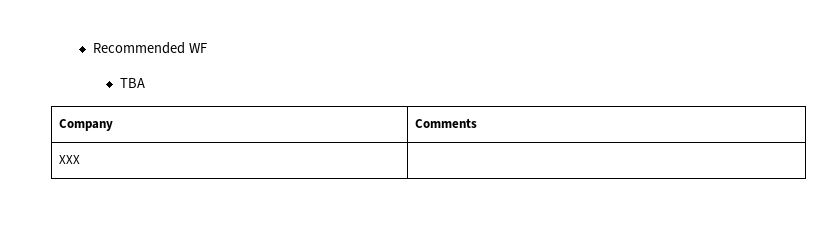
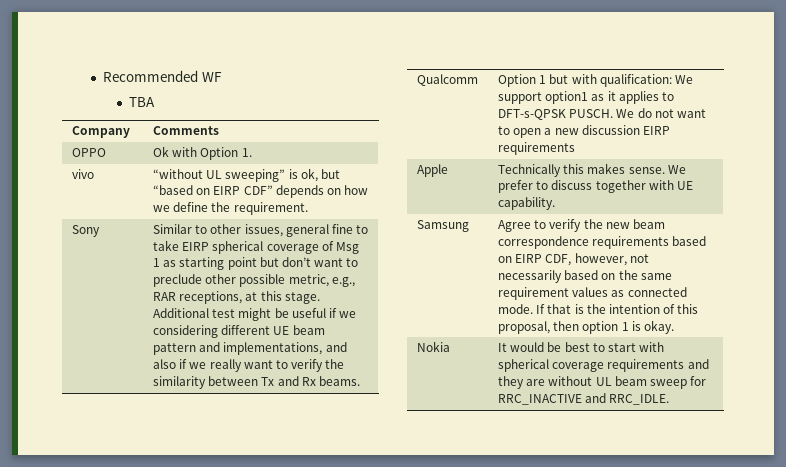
- XXX |
+ OPPO | Ok with Option 1.
+ vivo | “without UL sweeping” is ok, but “based on EIRP CDF” depends on how we define the requirement.
+ Sony | Similar to other issues, general fine to take EIRP spherical coverage of Msg 1 as starting point but don’t want to preclude other possible metric, e.g., RAR receptions, at this stage. Additional test might be useful if we considering different UE beam pattern and implementations, and also if we really want to verify the similarity between Tx and Rx beams.
+ Qualcomm | Option 1 but with qualification: We support option1 as it applies to DFT-s-QPSK PUSCH. We do not want to open a new discussion EIRP requirements
+ Apple | Technically this makes sense. We prefer to discuss together with UE capability.
+ Samsung | Agree to verify the new beam correspondence requirements based on EIRP CDF, however, not necessarily based on the same requirement values as connected mode. If that is the intention of this proposal, then option 1 is okay.
+ Nokia | It would be best to start with spherical coverage requirements and they are without UL beam sweep for RRC_INACTIVE and RRC_IDLE.

